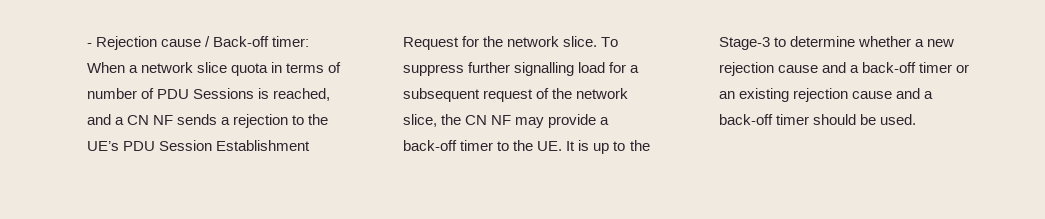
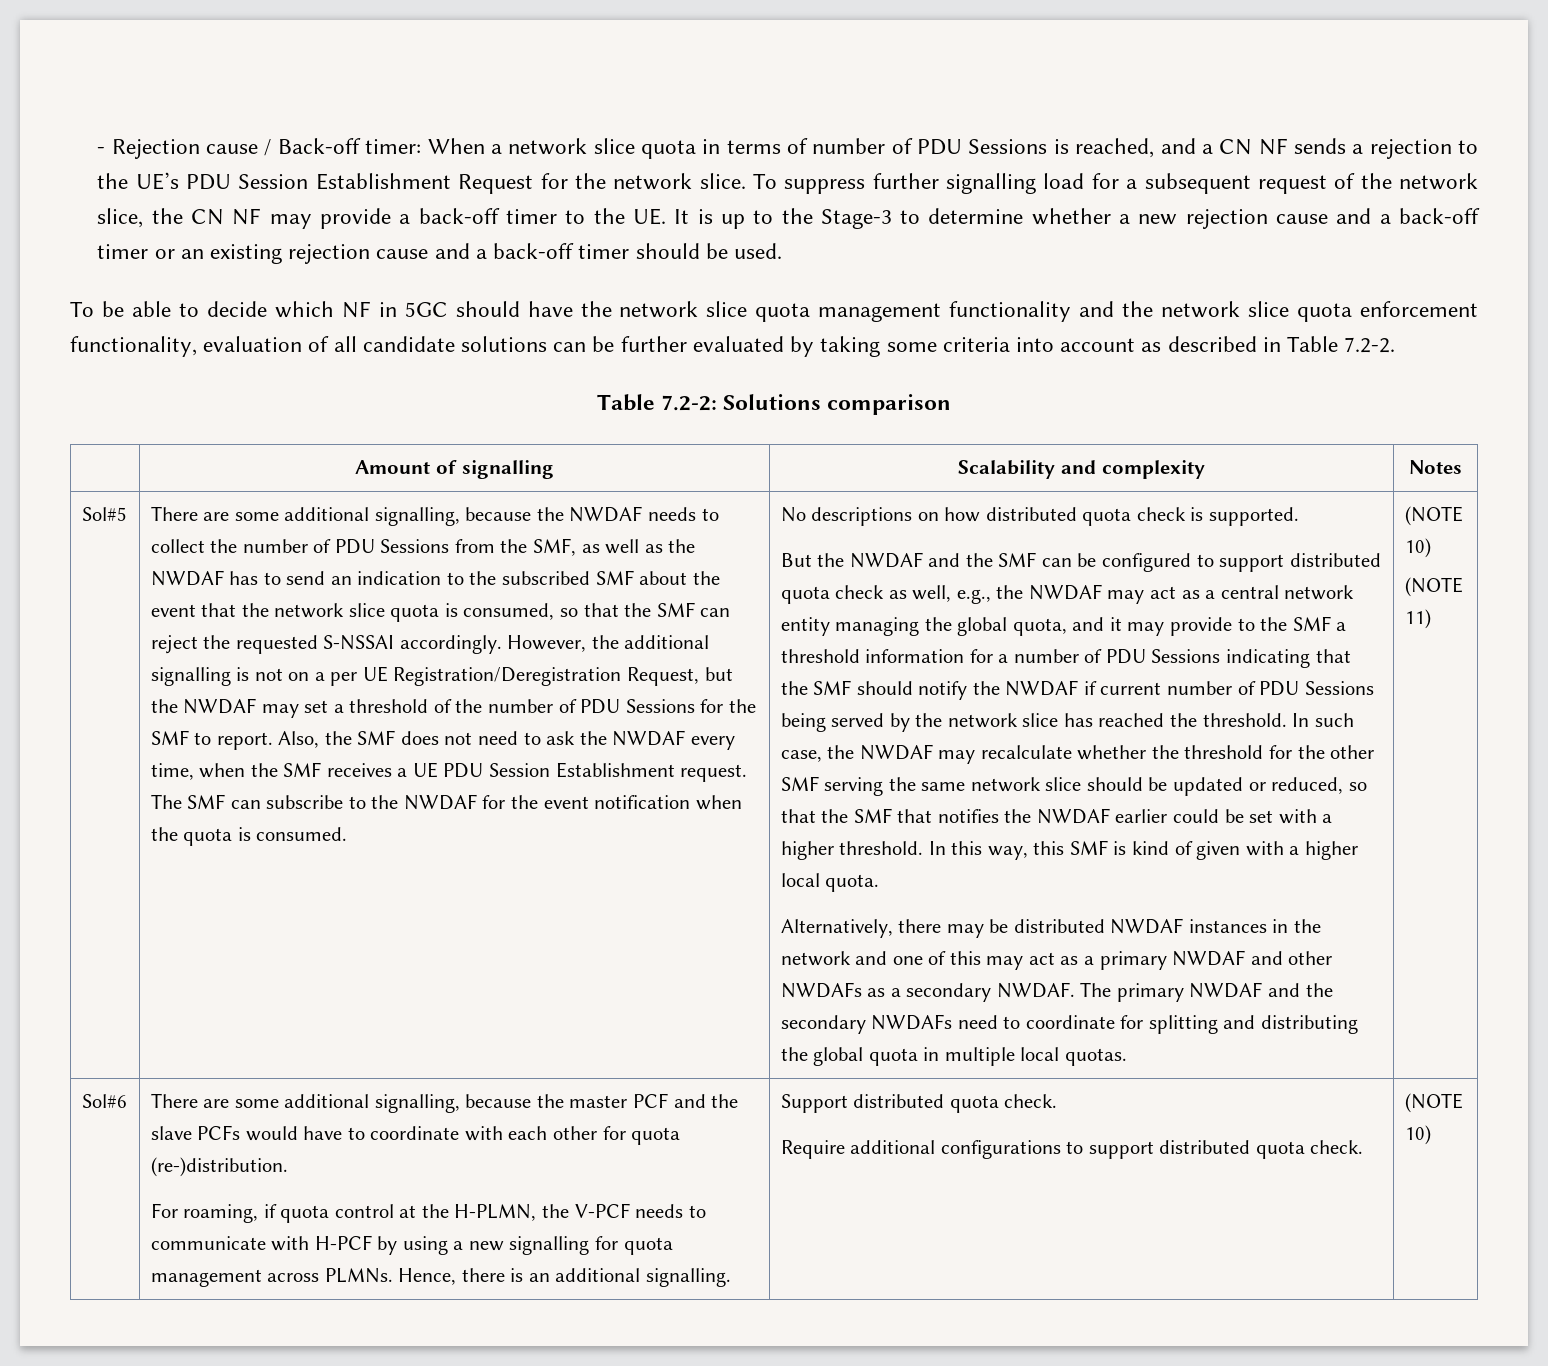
+ To be able to decide which NF in 5GC should have the network slice quota management functionality and the network slice quota enforcement functionality, evaluation of all candidate solutions can be further evaluated by taking some criteria into account as described in Table 7.2-2.
+ Table 7.2-2: Solutions comparison
+ | Amount of signalling | Scalability and complexity | Notes
+ Sol#5 | There are some additional signalling, because the NWDAF needs to collect the number of PDU Sessions from the SMF, as well as the NWDAF has to send an indication to the subscribed SMF about the event that the network slice quota is consumed, so that the SMF can reject the requested S-NSSAI accordingly. However, the additional signalling is not on a per UE Registration/Deregistration Request, but the NWDAF may set a threshold of the number of PDU Sessions for the SMF to report. Also, the SMF does not need to ask the NWDAF every time, when the SMF receives a UE PDU Session Establishment request. The SMF can subscribe to the NWDAF for the event notification when the quota is consumed. | No descriptions on how distributed quota check is supported.
+ But the NWDAF and the SMF can be configured to support distributed quota check as well, e.g., the NWDAF may act as a central network entity managing the global quota, and it may provide to the SMF a threshold information for a number of PDU Sessions indicating that the SMF should notify the NWDAF if current number of PDU Sessions being served by the network slice has reached the threshold. In such case, the NWDAF may recalculate whether the threshold for the other SMF serving the same network slice should be updated or reduced, so that the SMF that notifies the NWDAF earlier could be set with a higher threshold. In this way, this SMF is kind of given with a higher local quota.
+ Alternatively, there may be distributed NWDAF instances in the network and one of this may act as a primary NWDAF and other NWDAFs as a secondary NWDAF. The primary NWDAF and the secondary NWDAFs need to coordinate for splitting and distributing the global quota in multiple local quotas. | (NOTE 10)
+ (NOTE 11)
+ Sol#6 | There are some additional signalling, because the master PCF and the slave PCFs would have to coordinate with each other for quota (re-)distribution.
+ For roaming, if quota control at the H-PLMN, the V-PCF needs to communicate with H-PCF by using a new signalling for quota management across PLMNs. Hence, there is an additional signalling. | Support distributed quota check.
+ Require additional configurations to support distributed quota check. | (NOTE 10)

